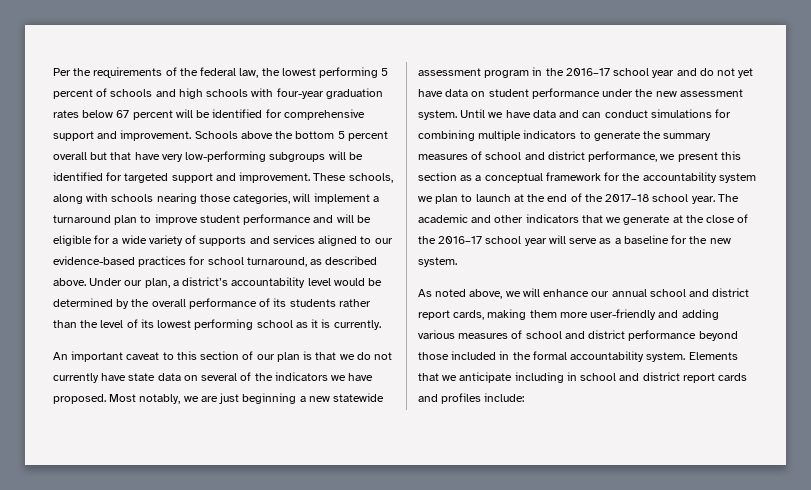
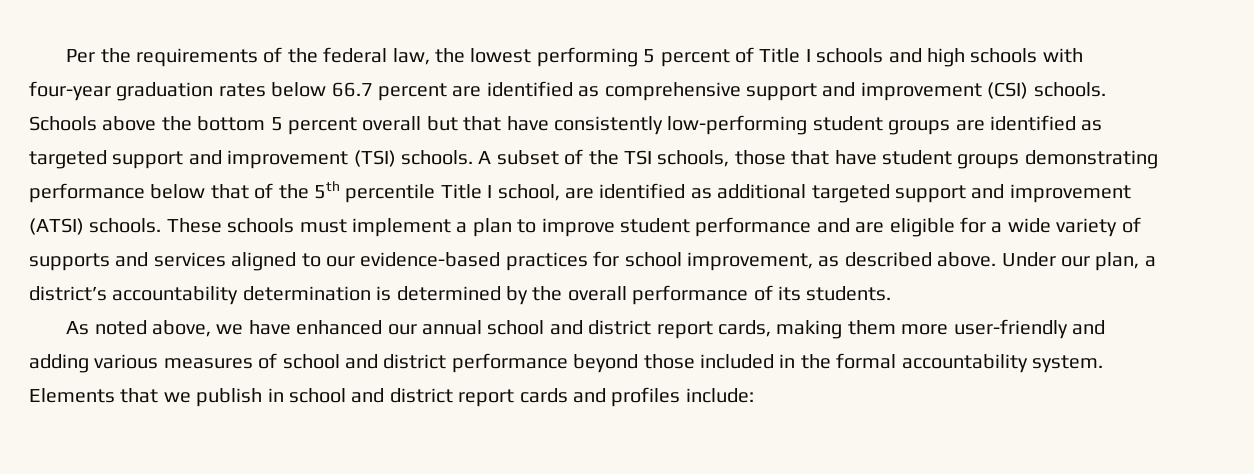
- Per the requirements of the federal law, the lowest performing 5 percent of schools and high schools with four-year graduation rates below 67 percent will be identified for comprehensive support and improvement.
+ Per the requirements of the federal law, the lowest performing 5 percent of Title I schools and high schools with four-year graduation rates below 66.7 percent are identified as comprehensive support and improvement (CSI) schools.
- Schools above the bottom 5 percent overall but that have very low-performing subgroups will be identified for targeted support and improvement. These schools, along with schools nearing those categories, will implement a turnaround plan to improve student performance and will be eligible for a wide variety of supports and services aligned to our evidence-based practices for school turnaround, as described above.
+ Schools above the bottom 5 percent overall but that have consistently low-performing student groups are identified as targeted support and improvement (TSI) schools. A subset of the TSI schools, those that have student groups demonstrating performance below that of the 5th percentile Title I school, are identified as additional targeted support and improvement (ATSI) schools. These schools must implement a plan to improve student performance and are eligible for a wide variety of supports and services aligned to our evidence-based practices for school improvement, as described above.
- Under our plan, a district’s accountability level would be determined by the overall performance of its students rather than the level of its lowest performing school as it is currently.
- An important caveat to this section of our plan is that we do not currently have state data on several of the indicators we have proposed. Most notably, we are just beginning a new statewide assessment program in the 2016–17 school year and do not yet have data on student performance under the new assessment system. Until we have data and can conduct simulations for combining multiple indicators to generate the summary measures of school and district performance, we present this section as a conceptual framework for the accountability system we plan to launch at the end of the 2017–18 school year. The academic and other indicators that we generate at the close of the 2016–17 school year will serve as a baseline for the new system.
+ Under our plan, a district’s accountability determination is determined by the overall performance of its students.
- As noted above, we will enhance our annual school and district report cards, making them more user-friendly and adding various measures of school and district performance beyond those included in the formal accountability system.
+ As noted above, we have enhanced our annual school and district report cards, making them more user-friendly and adding various measures of school and district performance beyond those included in the formal accountability system.
- Elements that we anticipate including in school and district report cards and profiles include:
+ Elements that we publish in school and district report cards and profiles include:

